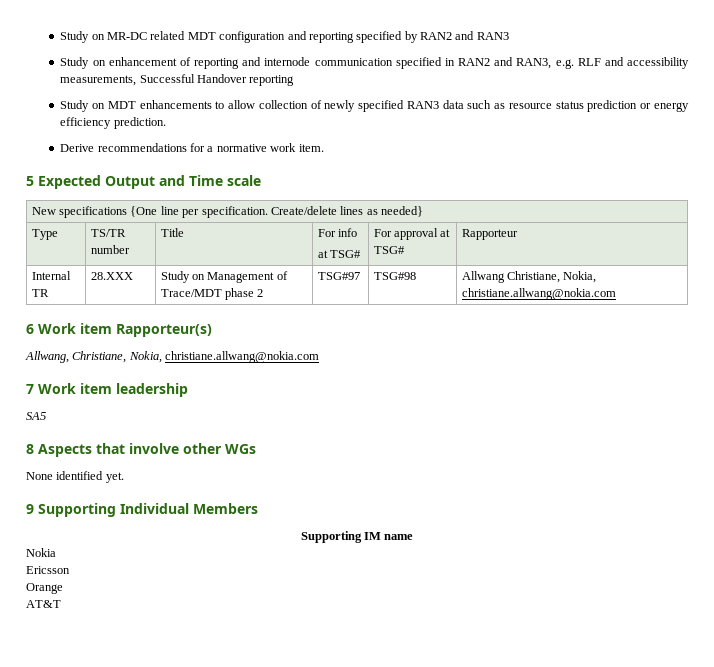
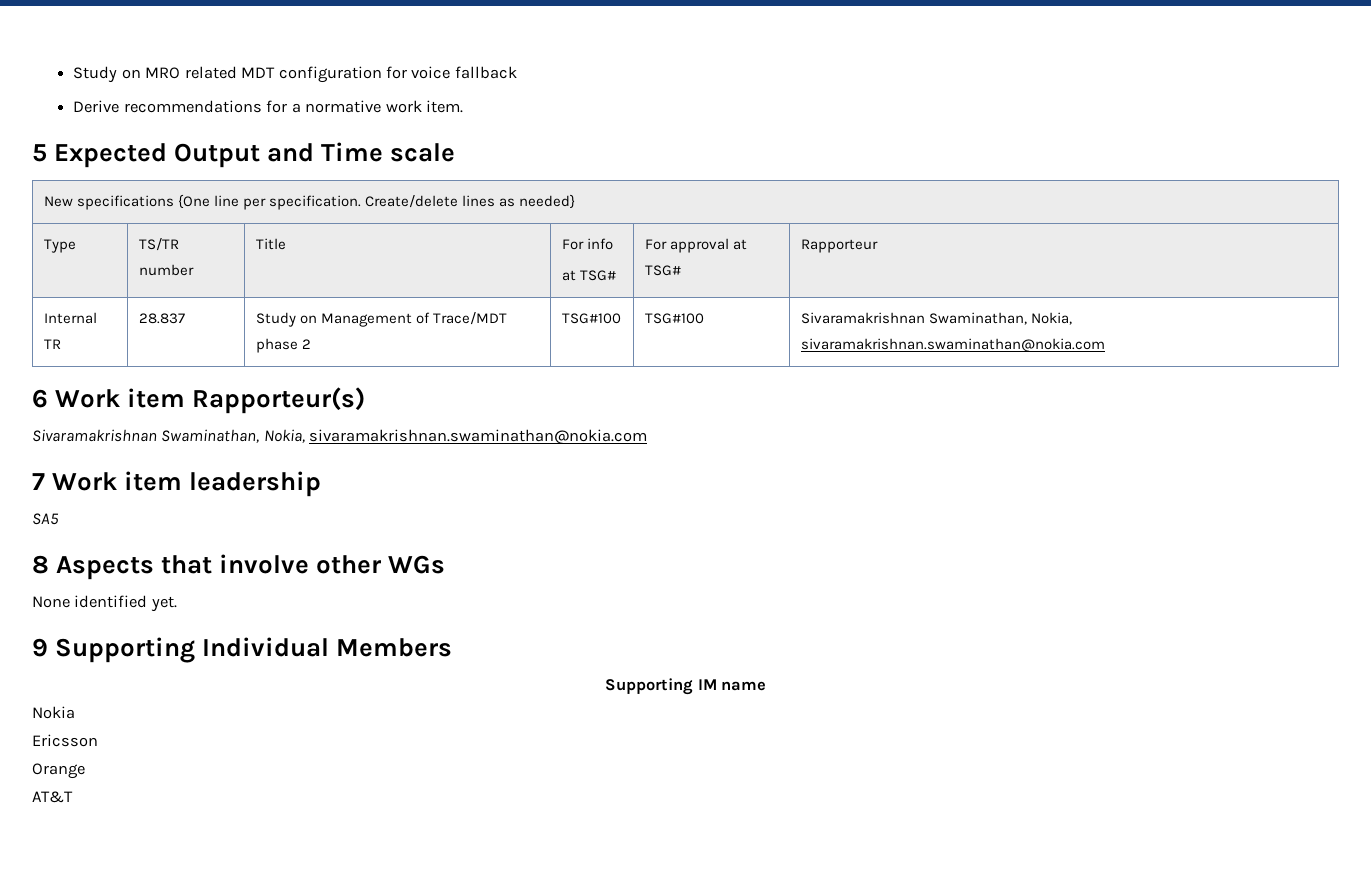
- Study on MR-DC related MDT configuration and reporting specified by RAN2 and RAN3
- Study on enhancement of reporting and internode communication specified in RAN2 and RAN3, e.g. RLF and accessibility measurements, Successful Handover reporting
- Study on MDT enhancements to allow collection of newly specified RAN3 data such as resource status prediction or energy efficiency prediction.
+ Study on MRO related MDT configuration for voice fallback
- Internal TR | 28.XXX | Study on Management of Trace/MDT phase 2 | TSG#97 | TSG#98 | Allwang Christiane, Nokia, christiane.allwang@nokia.com
+ Internal TR | 28.837 | Study on Management of Trace/MDT phase 2 | TSG#100 | TSG#100 | Sivaramakrishnan Swaminathan, Nokia, sivaramakrishnan.swaminathan@nokia.com
  6 Work item Rapporteur(s)
- Allwang, Christiane, Nokia, christiane.allwang@nokia.com
+ Sivaramakrishnan Swaminathan, Nokia, sivaramakrishnan.swaminathan@nokia.com

